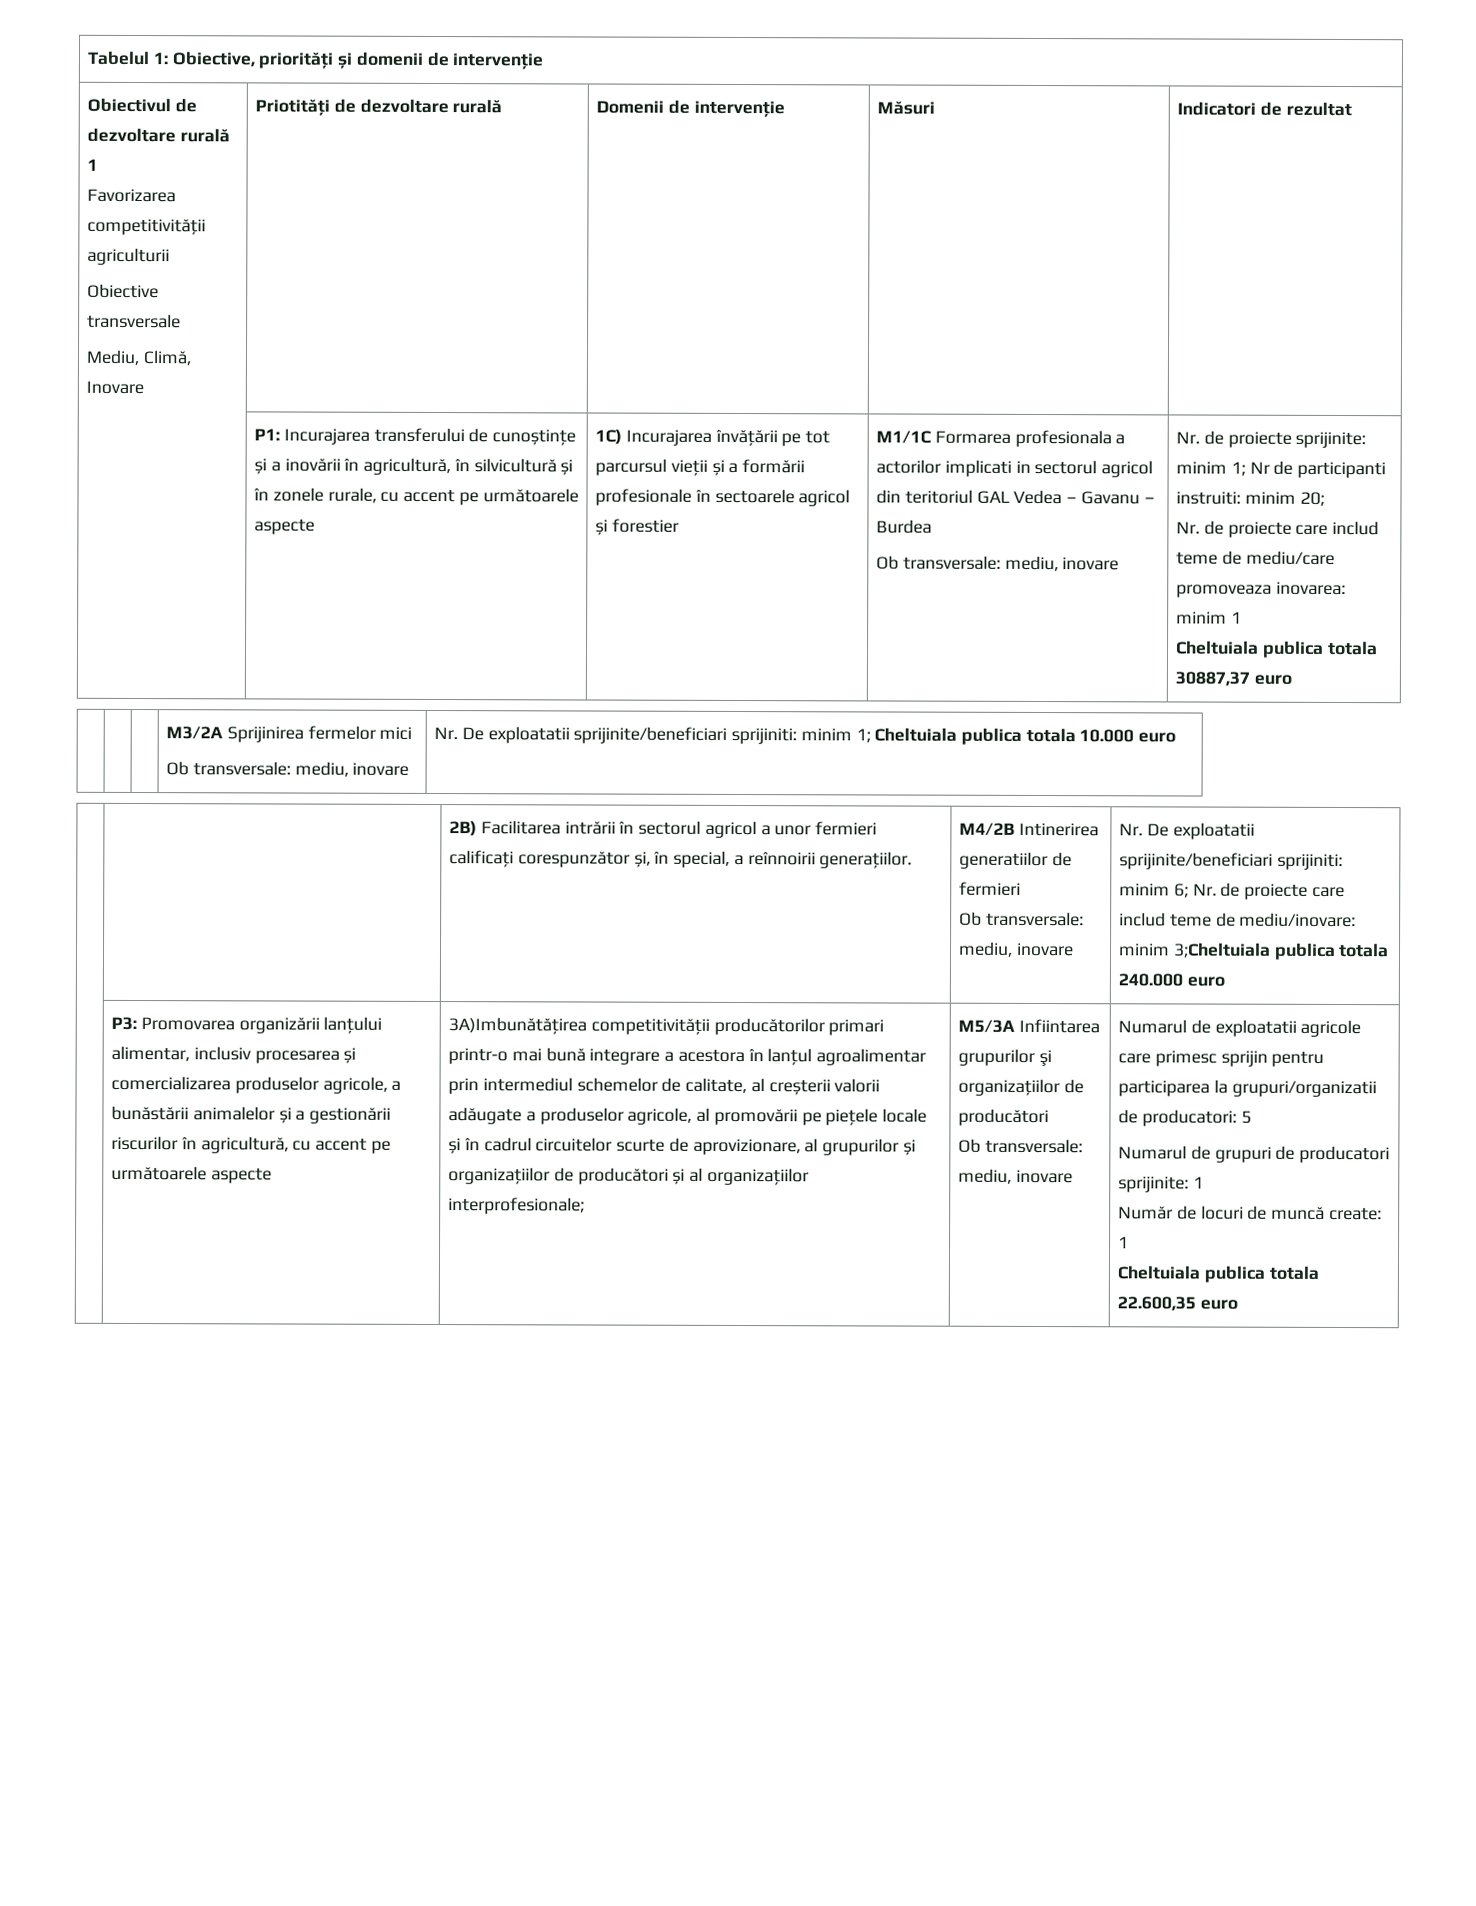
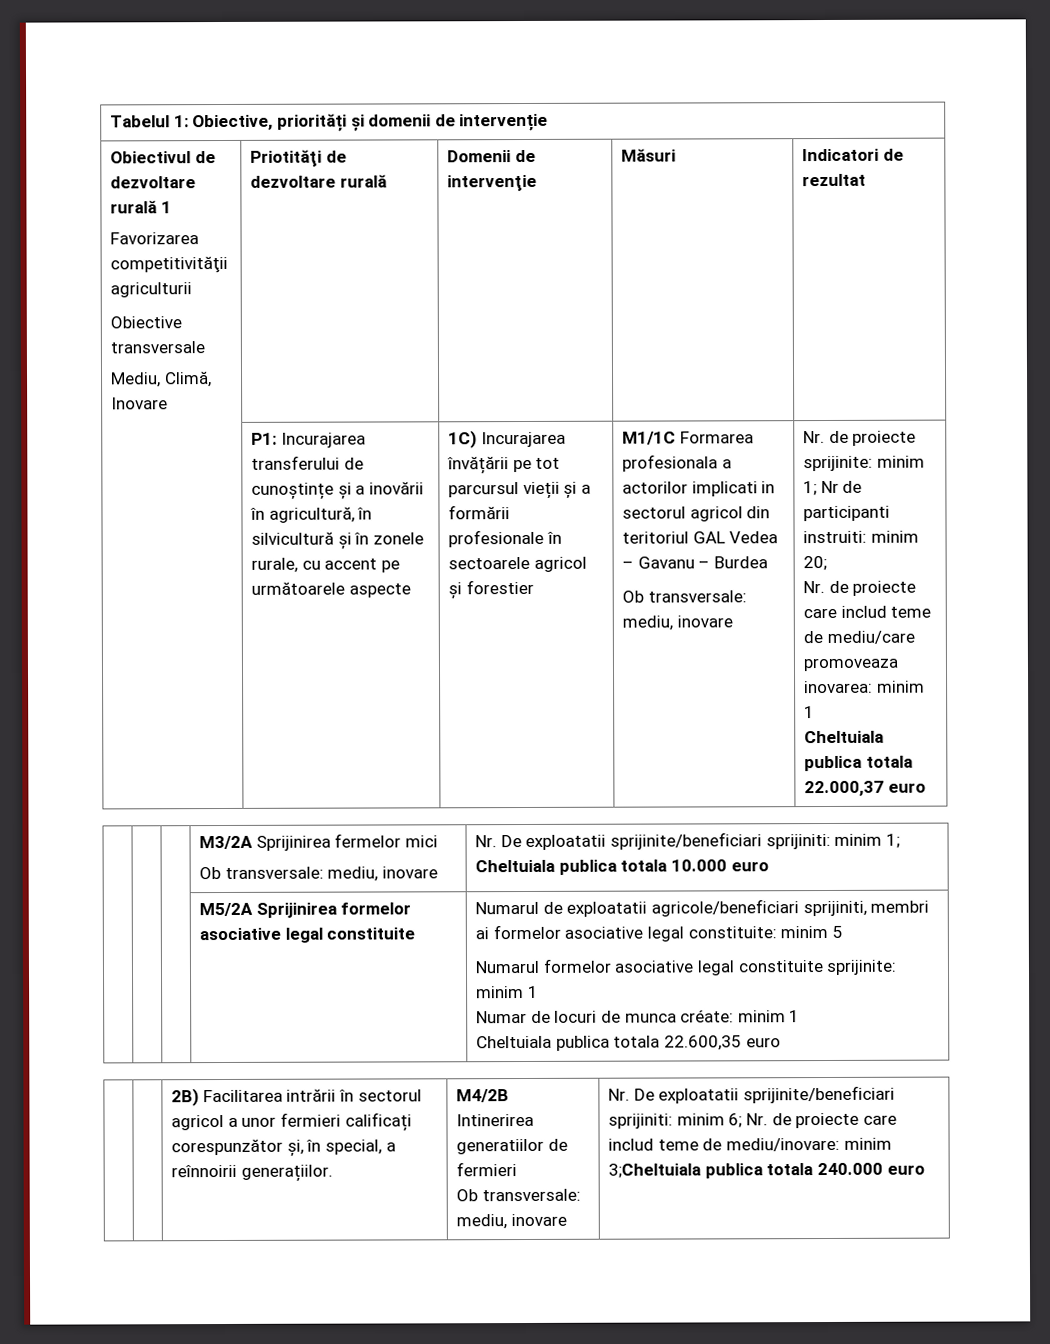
- Cheltuiala publica totala 30887,37 euro
+ Cheltuiala publica totala 22.000,37 euro
+ | | | M5/2A Sprijinirea formelor asociative legal constituite | Numarul de exploatatii agricole/beneficiari sprijiniti, membri ai formelor asociative legal constituite: minim 5
+ Numarul formelor asociative legal constituite sprijinite: minim 1
+ Numar de locuri de munca créate: minim 1
+ Cheltuiala publica totala 22.600,35 euro
- P3: Promovarea organizării lanțului alimentar, inclusiv procesarea și comercializarea produselor agricole, a bunăstării animalelor și a gestionării riscurilor în agricultură, cu accent pe următoarele aspecte | 3A)Imbunătățirea competitivității producătorilor primari printr-o mai bună integrare a acestora în lanțul agroalimentar prin intermediul schemelor de calitate, al creșterii valorii adăugate a produselor agricole, al promovării pe piețele locale și în cadrul circuitelor scurte de aprovizionare, al grupurilor și organizațiilor de producători și al organizațiilor interprofesionale; | M5/3A Infiintarea grupurilor şi organizaţiilor de producători
- Ob transversale: mediu, inovare | Numarul de exploatatii agricole care primesc sprijin pentru participarea la grupuri/organizatii de producatori: 5
- Numarul de grupuri de producatori sprijinite: 1
- Număr de locuri de muncă create: 1
- Cheltuiala publica totala 22.600,35 euro

